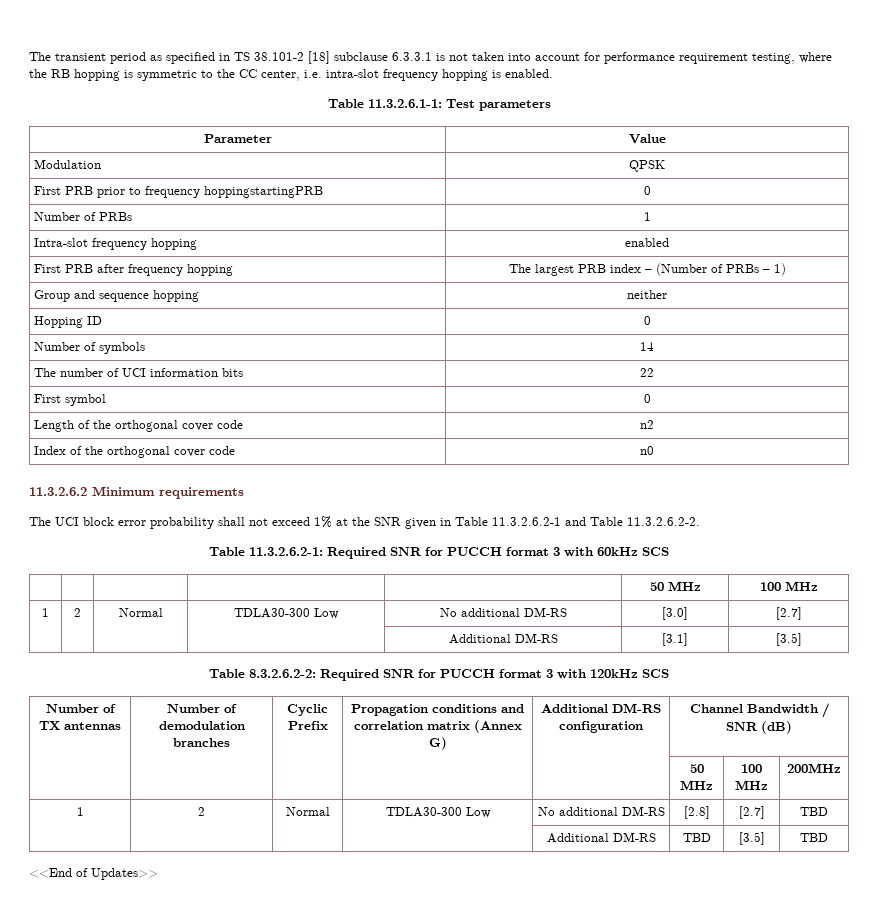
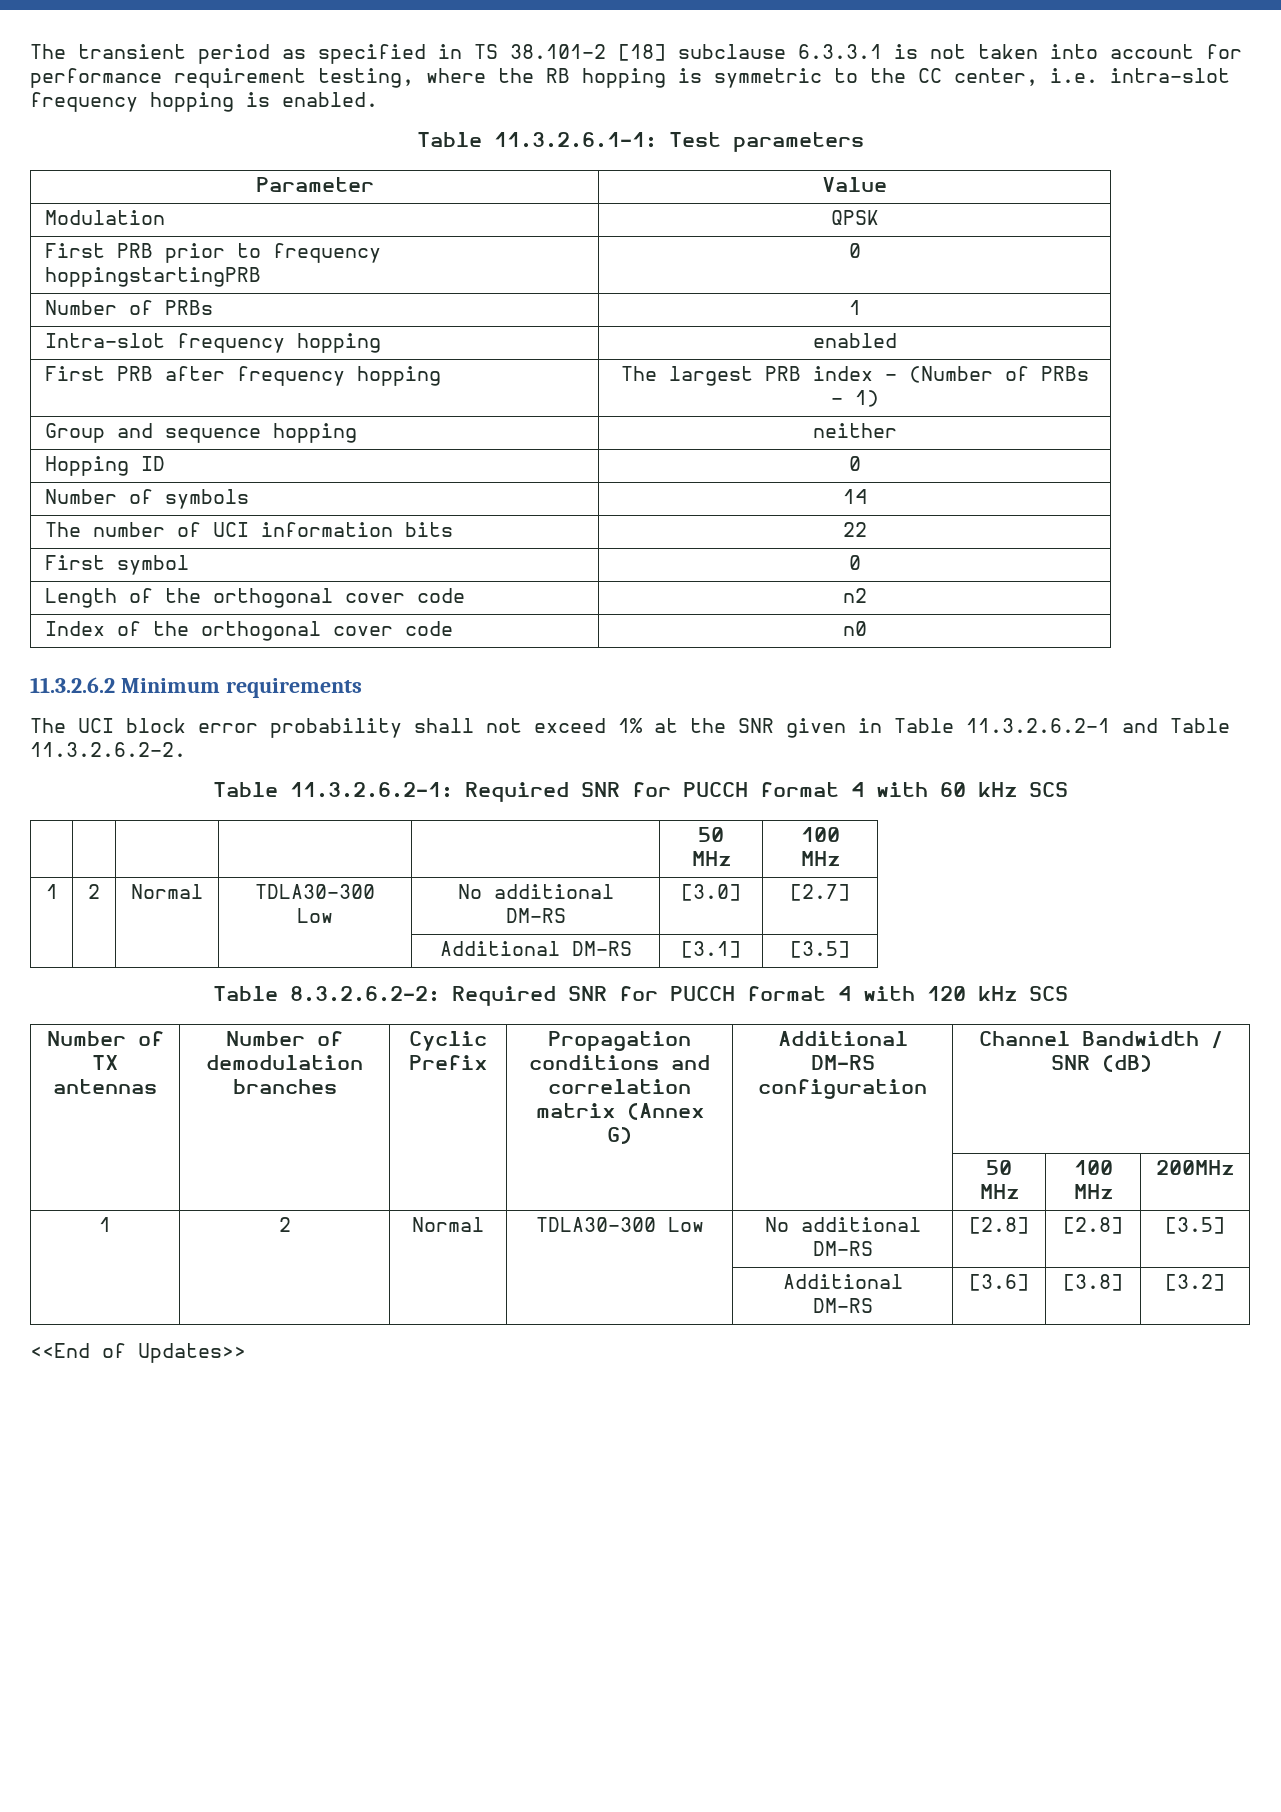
- Table 11.3.2.6.2-1: Required SNR for PUCCH format 3 with 60kHz SCS
+ Table 11.3.2.6.2-1: Required SNR for PUCCH format 4 with 60 kHz SCS
- Table 8.3.2.6.2-2: Required SNR for PUCCH format 3 with 120kHz SCS
+ Table 8.3.2.6.2-2: Required SNR for PUCCH format 4 with 120 kHz SCS
- 1 | 2 | Normal | TDLA30-300 Low | No additional DM-RS | [2.8] | [2.7] | TBD
- | | | | Additional DM-RS | TBD | [3.5] | TBD
+ 1 | 2 | Normal | TDLA30-300 Low | No additional DM-RS | [2.8] | [2.8] | [3.5]
+ | | | | Additional DM-RS | [3.6] | [3.8] | [3.2]

